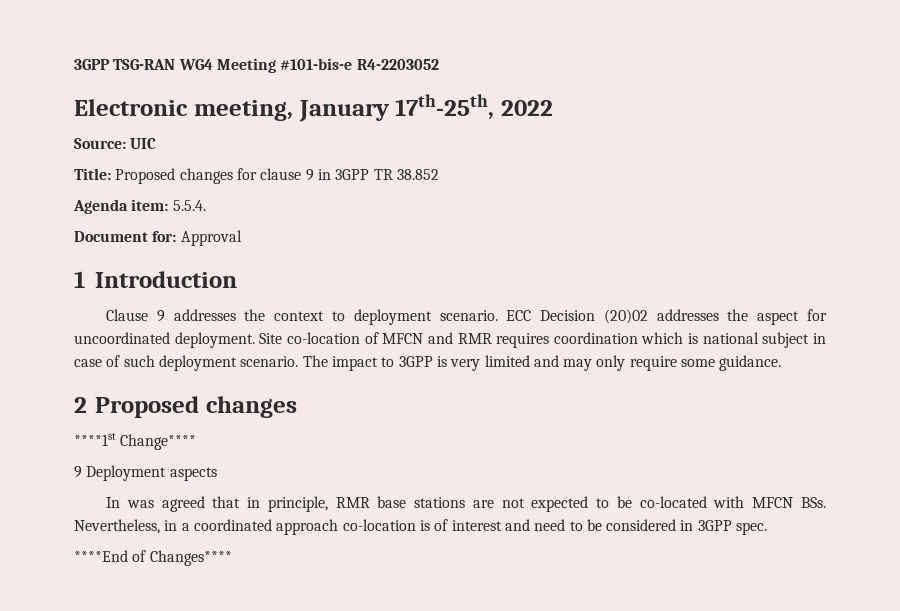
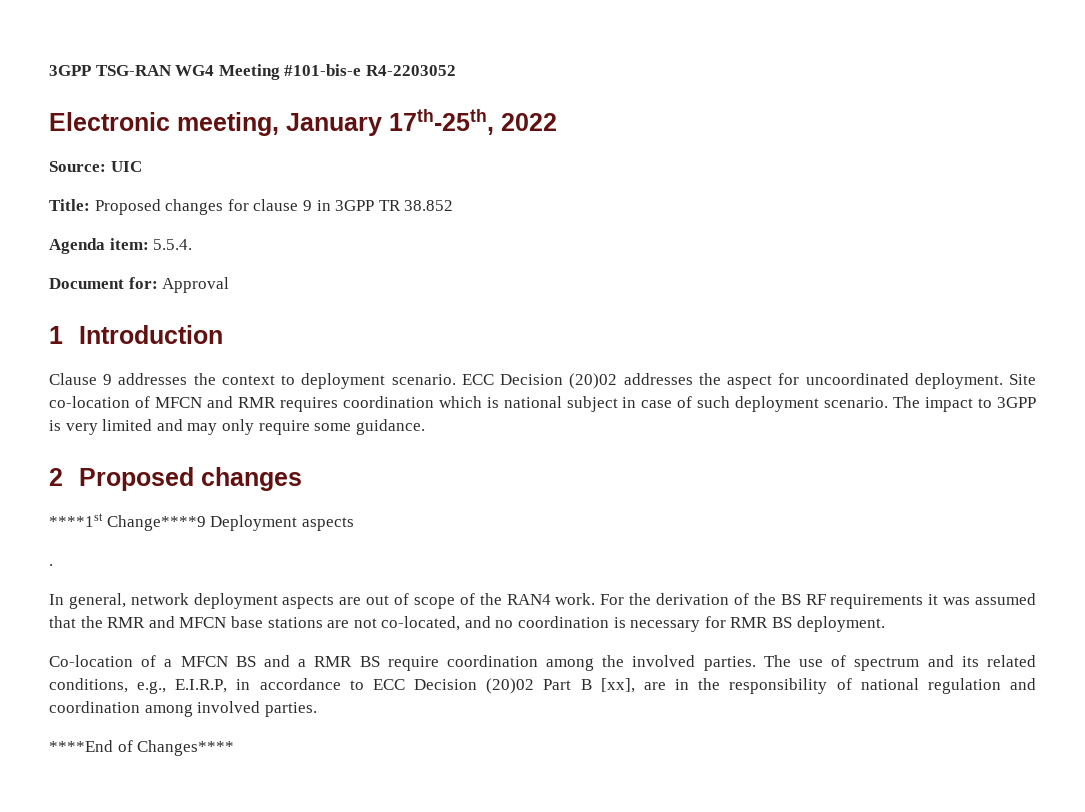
- ****1st Change****
- 9 Deployment aspects
+ ****1st Change****9 Deployment aspects
+ .
- In was agreed that in principle, RMR base stations are not expected to be co-located with MFCN BSs. Nevertheless, in a coordinated approach co-location is of interest and need to be considered in 3GPP spec.
+ In general, network deployment aspects are out of scope of the RAN4 work. For the derivation of the BS RF requirements it was assumed that the RMR and MFCN base stations are not co-located, and no coordination is necessary for RMR BS deployment.
+ Co-location of a MFCN BS and a RMR BS require coordination among the involved parties. The use of spectrum and its related conditions, e.g., E.I.R.P, in accordance to ECC Decision (20)02 Part B [xx], are in the responsibility of national regulation and coordination among involved parties.

